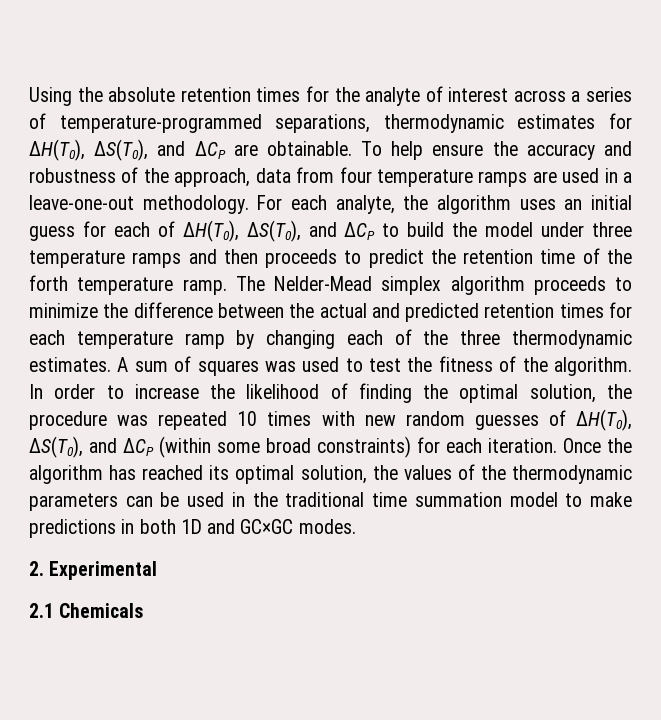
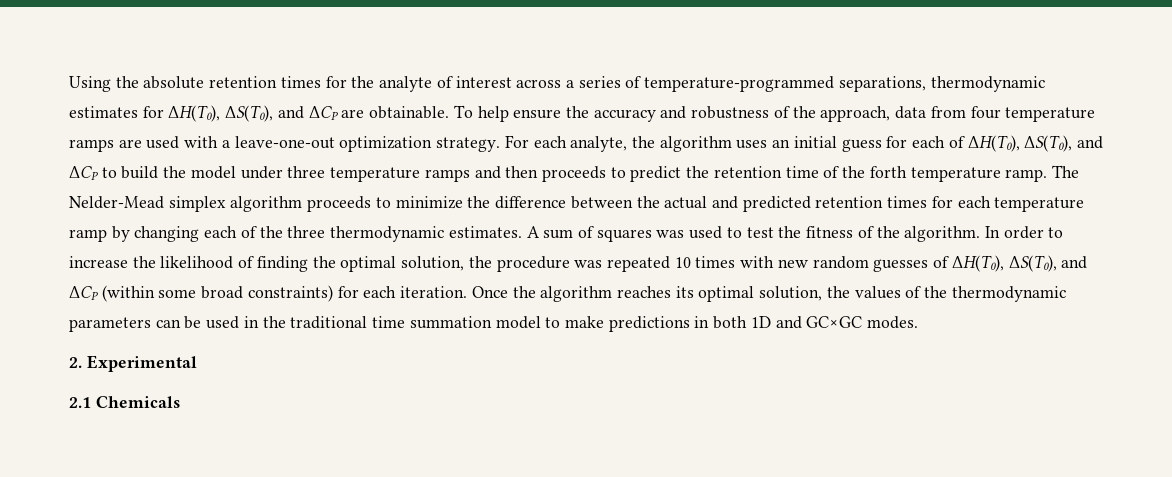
- To help ensure the accuracy and robustness of the approach, data from four temperature ramps are used in a leave-one-out methodology.
+ To help ensure the accuracy and robustness of the approach, data from four temperature ramps are used with a leave-one-out optimization strategy.
- Once the algorithm has reached its optimal solution, the values of the thermodynamic parameters can be used in the traditional time summation model to make predictions in both 1D and GC×GC modes.
+ Once the algorithm reaches its optimal solution, the values of the thermodynamic parameters can be used in the traditional time summation model to make predictions in both 1D and GC×GC modes.

